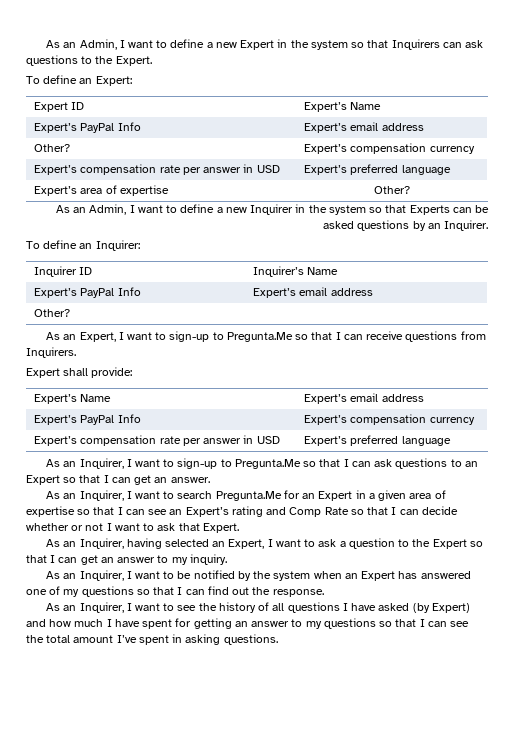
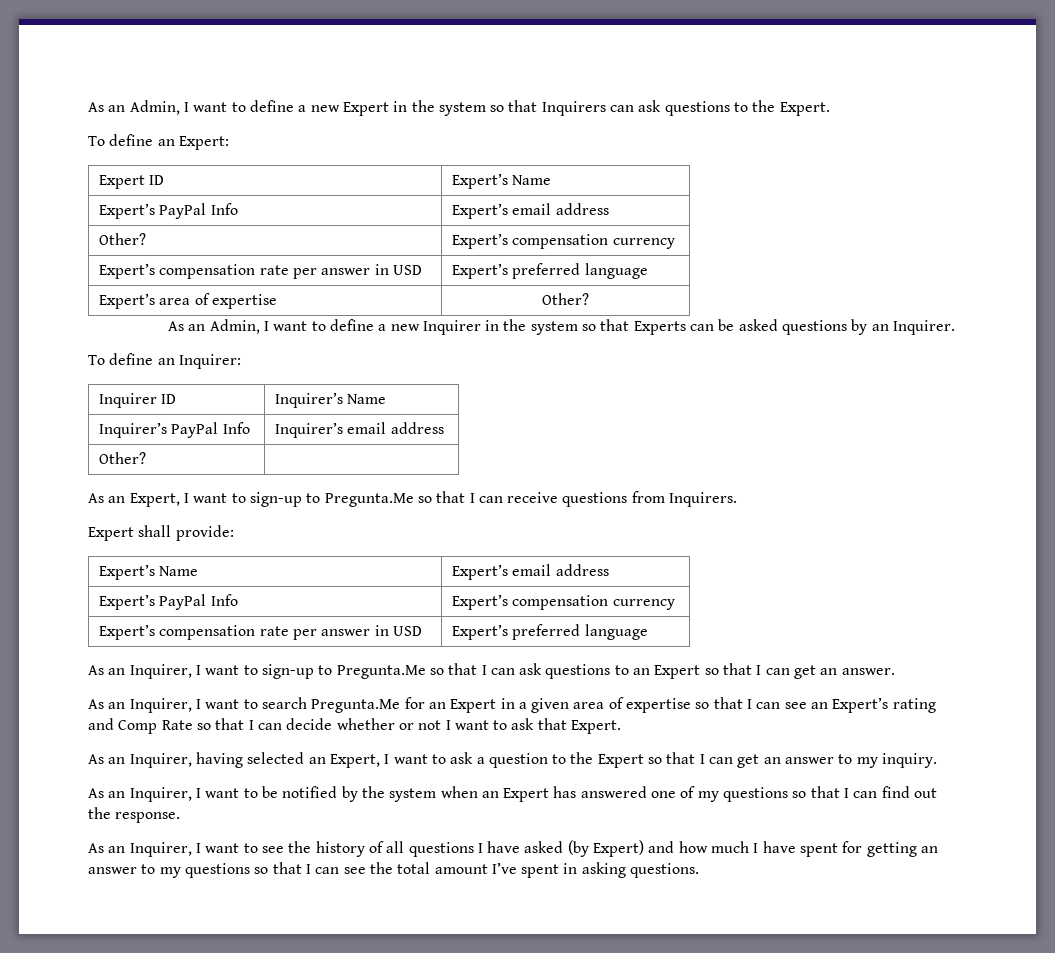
  Inquirer ID | Inquirer’s Name
- Expert’s PayPal Info | Expert’s email address
+ Inquirer’s PayPal Info | Inquirer’s email address

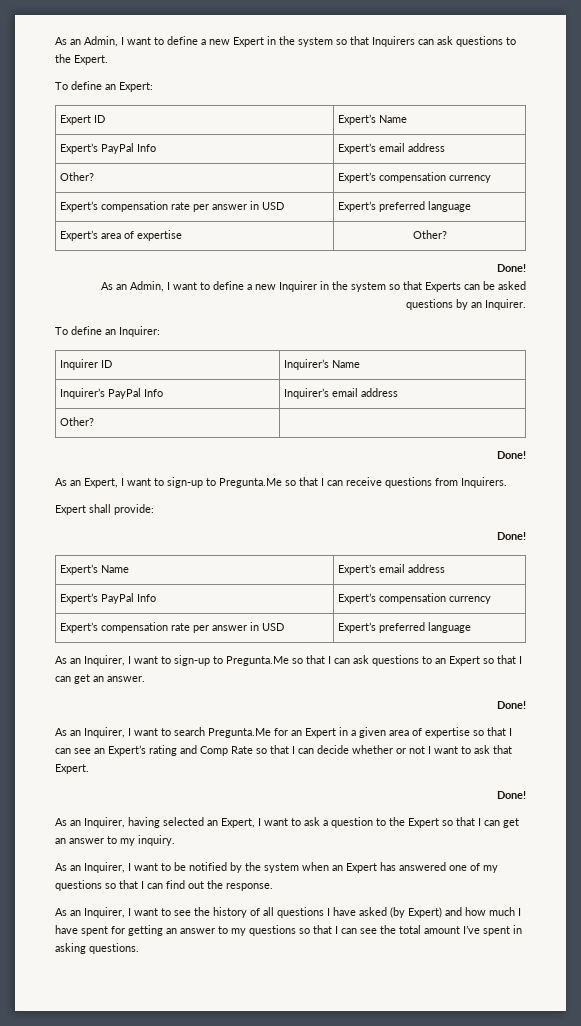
  Expert’s area of expertise | Other?
+ Done!
  Inquirer’s PayPal Info | Inquirer’s email address
  Other? |
+ Done!
  Expert shall provide:
+ Done!
  As an Inquirer, I want to sign-up to Pregunta.Me so that I can ask questions to an Expert so that I can get an answer.
+ Done!
  As an Inquirer, I want to search Pregunta.Me for an Expert in a given area of expertise so that I can see an Expert’s rating and Comp Rate so that I can decide whether or not I want to ask that Expert.
+ Done!

